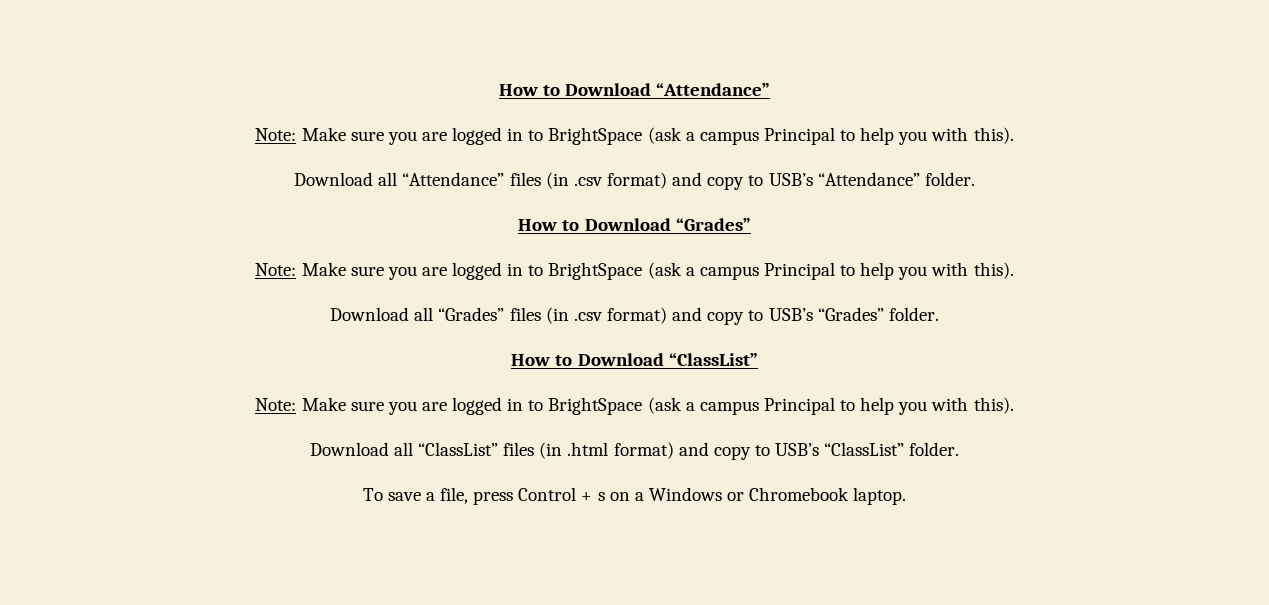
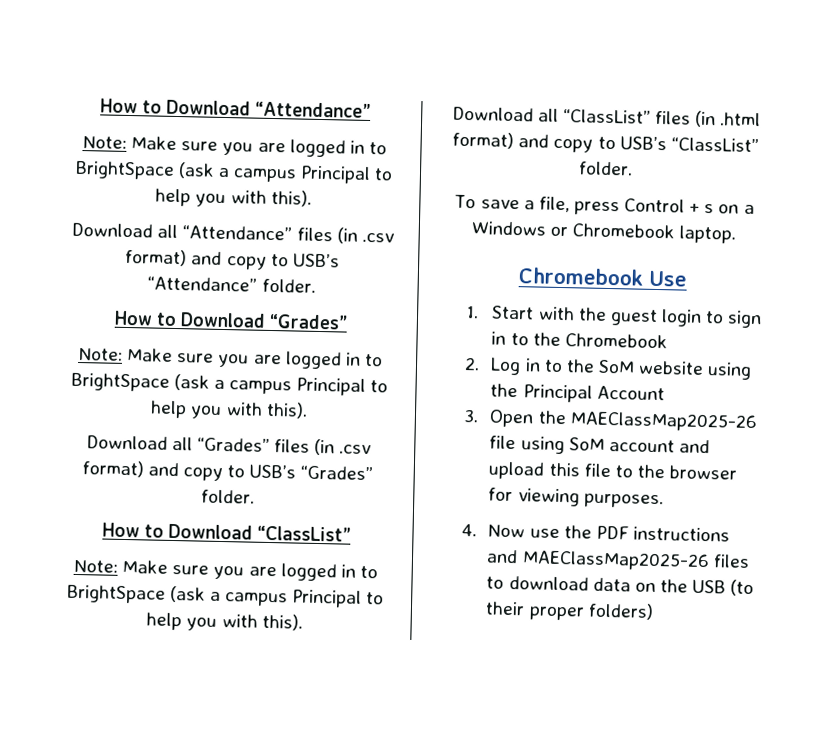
+ Chromebook Use
+ 1. Start with the guest login to sign in to the Chromebook
+ 2. Log in to the SoM website using the Principal Account
+ 3. Open the MAEClassMap2025-26 file using SoM account and upload this file to the browser for viewing purposes.
+ 4. Now use the PDF instructions and MAEClassMap2025-26 files to download data on the USB (to their proper folders)

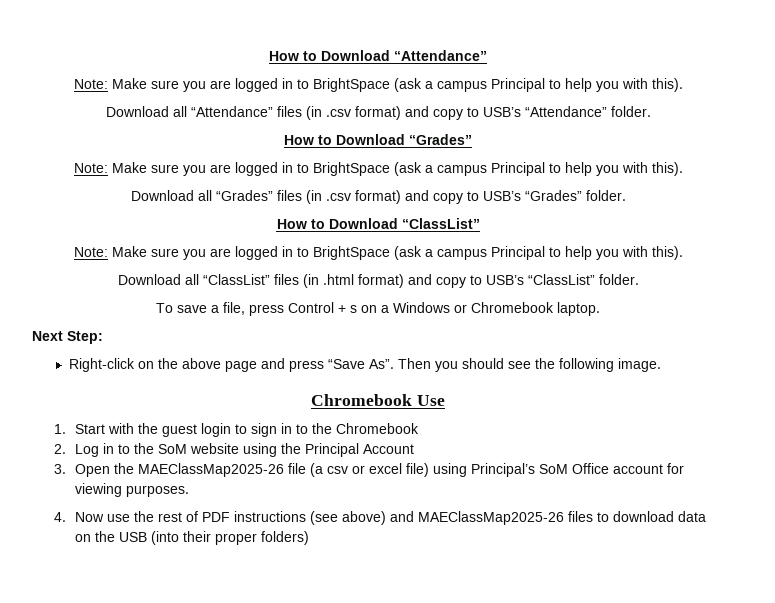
+ Next Step:
+ Right-click on the above page and press “Save As”. Then you should see the following image.
- 3. Open the MAEClassMap2025-26 file using SoM account and upload this file to the browser for viewing purposes.
+ 3. Open the MAEClassMap2025-26 file (a csv or excel file) using Principal’s SoM Office account for viewing purposes.
- 4. Now use the PDF instructions and MAEClassMap2025-26 files to download data on the USB (to their proper folders)
+ 4. Now use the rest of PDF instructions (see above) and MAEClassMap2025-26 files to download data on the USB (into their proper folders)

